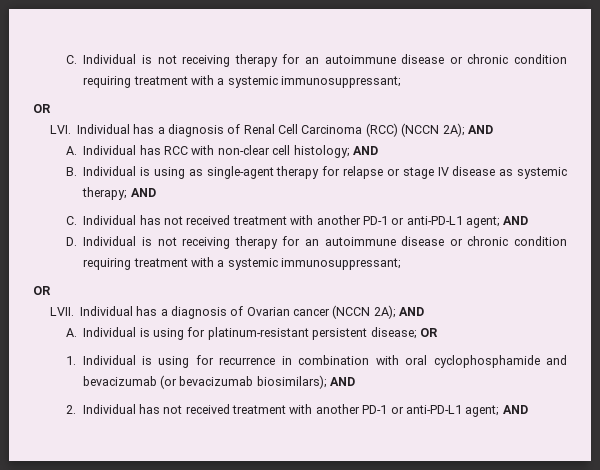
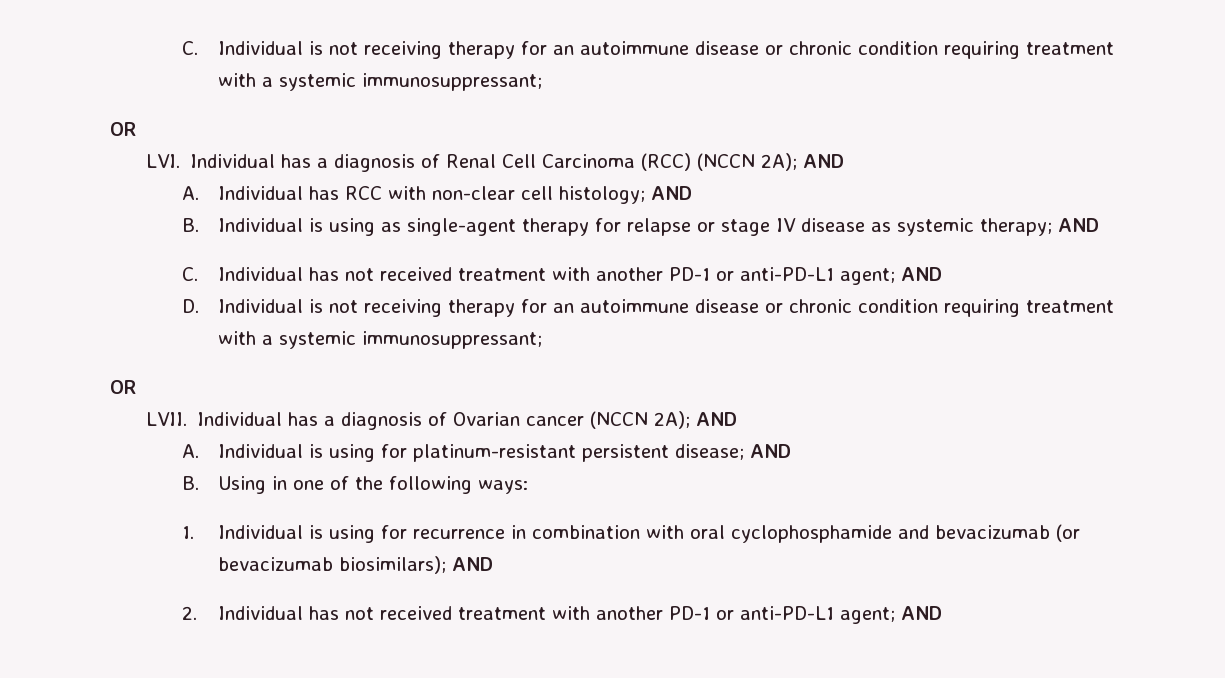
- A. Individual is using for platinum-resistant persistent disease; OR
+ A. Individual is using for platinum-resistant persistent disease; AND
+ B. Using in one of the following ways:

